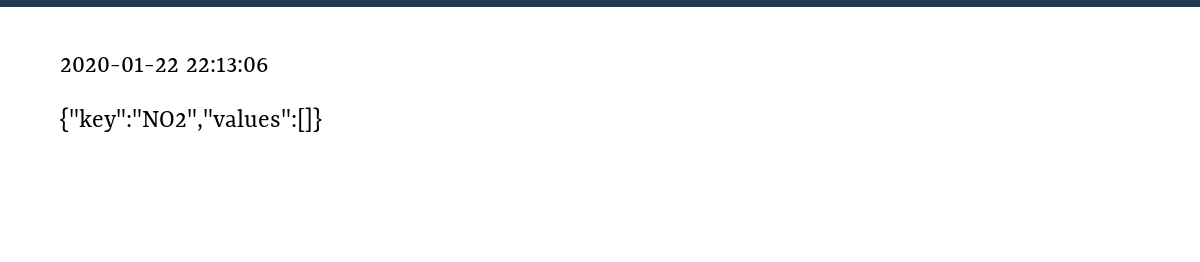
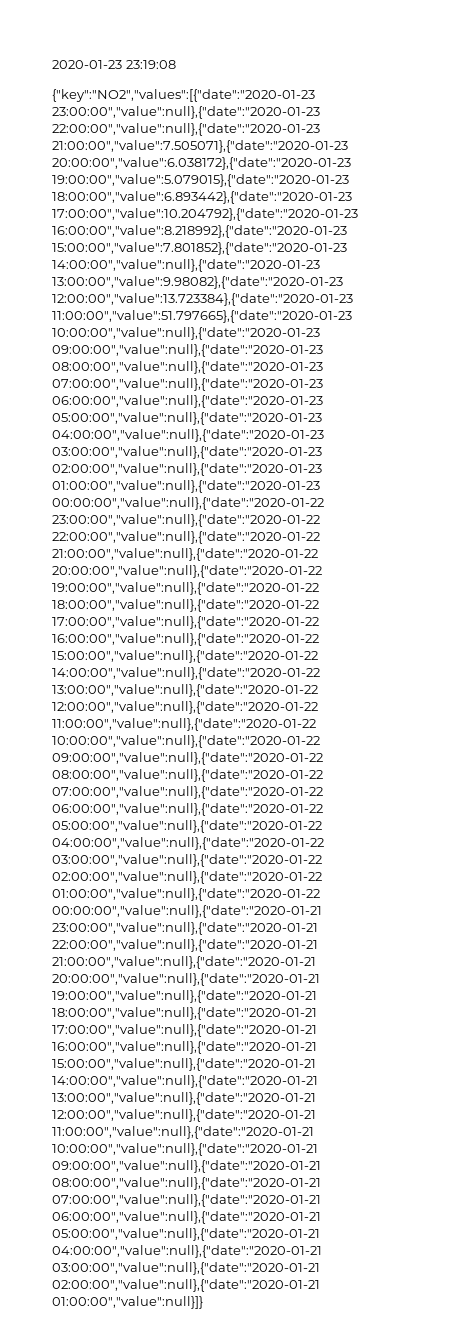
- 2020-01-22 22:13:06
- {"key":"NO2","values":[]}
+ 2020-01-23 23:19:08
+ {"key":"NO2","values":[{"date":"2020-01-23 23:00:00","value":null},{"date":"2020-01-23 22:00:00","value":null},{"date":"2020-01-23 21:00:00","value":7.505071},{"date":"2020-01-23 20:00:00","value":6.038172},{"date":"2020-01-23 19:00:00","value":5.079015},{"date":"2020-01-23 18:00:00","value":6.893442},{"date":"2020-01-23 17:00:00","value":10.204792},{"date":"2020-01-23 16:00:00","value":8.218992},{"date":"2020-01-23 15:00:00","value":7.801852},{"date":"2020-01-23 14:00:00","value":null},{"date":"2020-01-23 13:00:00","value":9.98082},{"date":"2020-01-23 12:00:00","value":13.723384},{"date":"2020-01-23 11:00:00","value":51.797665},{"date":"2020-01-23 10:00:00","value":null},{"date":"2020-01-23 09:00:00","value":null},{"date":"2020-01-23 08:00:00","value":null},{"date":"2020-01-23 07:00:00","value":null},{"date":"2020-01-23 06:00:00","value":null},{"date":"2020-01-23 05:00:00","value":null},{"date":"2020-01-23 04:00:00","value":null},{"date":"2020-01-23 03:00:00","value":null},{"date":"2020-01-23 02:00:00","value":null},{"date":"2020-01-23 01:00:00","value":null},{"date":"2020-01-23 00:00:00","value":null},{"date":"2020-01-22 23:00:00","value":null},{"date":"2020-01-22 22:00:00","value":null},{"date":"2020-01-22 21:00:00","value":null},{"date":"2020-01-22 20:00:00","value":null},{"date":"2020-01-22 19:00:00","value":null},{"date":"2020-01-22 18:00:00","value":null},{"date":"2020-01-22 17:00:00","value":null},{"date":"2020-01-22 16:00:00","value":null},{"date":"2020-01-22 15:00:00","value":null},{"date":"2020-01-22 14:00:00","value":null},{"date":"2020-01-22 13:00:00","value":null},{"date":"2020-01-22 12:00:00","value":null},{"date":"2020-01-22 11:00:00","value":null},{"date":"2020-01-22 10:00:00","value":null},{"date":"2020-01-22 09:00:00","value":null},{"date":"2020-01-22 08:00:00","value":null},{"date":"2020-01-22 07:00:00","value":null},{"date":"2020-01-22 06:00:00","value":null},{"date":"2020-01-22 05:00:00","value":null},{"date":"2020-01-22 04:00:00","value":null},{"date":"2020-01-22 03:00:00","value":null},{"date":"2020-01-22 02:00:00","value":null},{"date":"2020-01-22 01:00:00","value":null},{"date":"2020-01-22 00:00:00","value":null},{"date":"2020-01-21 23:00:00","value":null},{"date":"2020-01-21 22:00:00","value":null},{"date":"2020-01-21 21:00:00","value":null},{"date":"2020-01-21 20:00:00","value":null},{"date":"2020-01-21 19:00:00","value":null},{"date":"2020-01-21 18:00:00","value":null},{"date":"2020-01-21 17:00:00","value":null},{"date":"2020-01-21 16:00:00","value":null},{"date":"2020-01-21 15:00:00","value":null},{"date":"2020-01-21 14:00:00","value":null},{"date":"2020-01-21 13:00:00","value":null},{"date":"2020-01-21 12:00:00","value":null},{"date":"2020-01-21 11:00:00","value":null},{"date":"2020-01-21 10:00:00","value":null},{"date":"2020-01-21 09:00:00","value":null},{"date":"2020-01-21 08:00:00","value":null},{"date":"2020-01-21 07:00:00","value":null},{"date":"2020-01-21 06:00:00","value":null},{"date":"2020-01-21 05:00:00","value":null},{"date":"2020-01-21 04:00:00","value":null},{"date":"2020-01-21 03:00:00","value":null},{"date":"2020-01-21 02:00:00","value":null},{"date":"2020-01-21 01:00:00","value":null}]}

